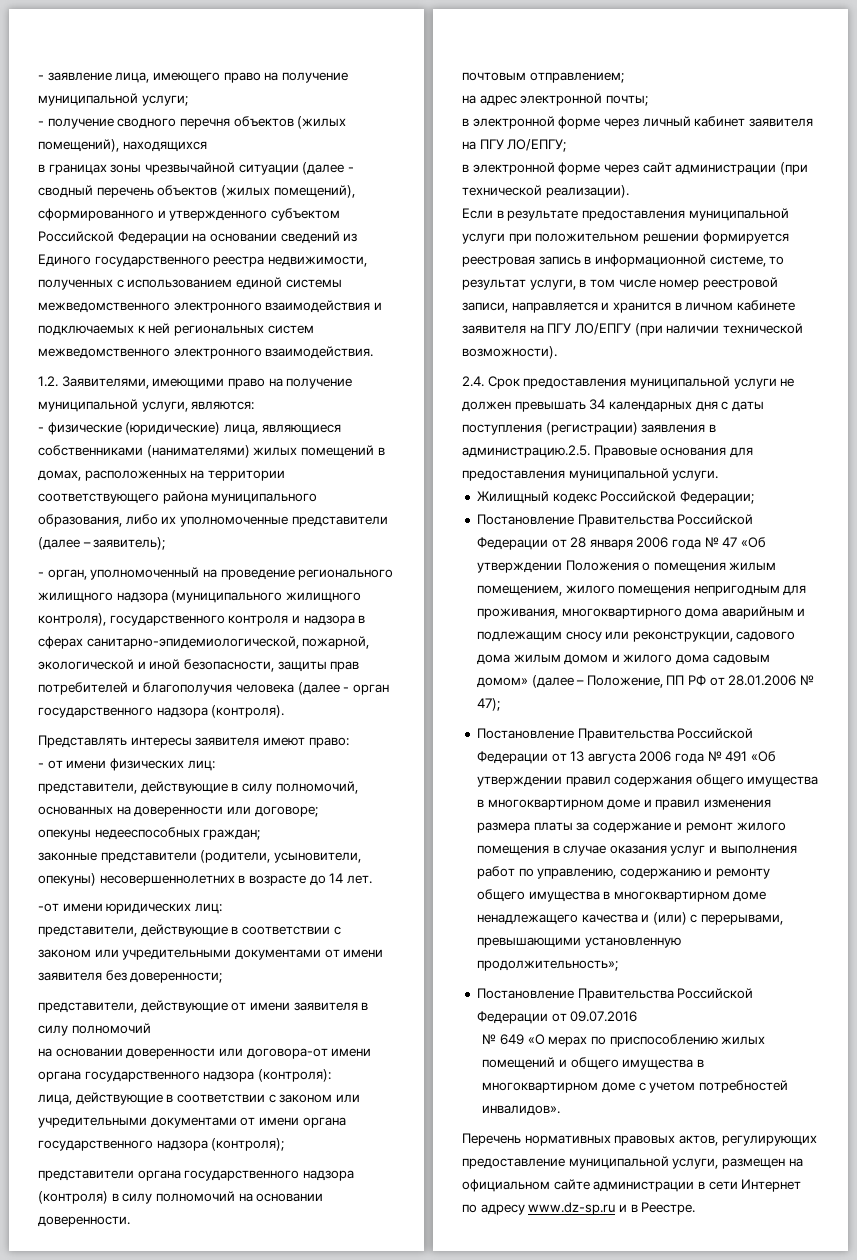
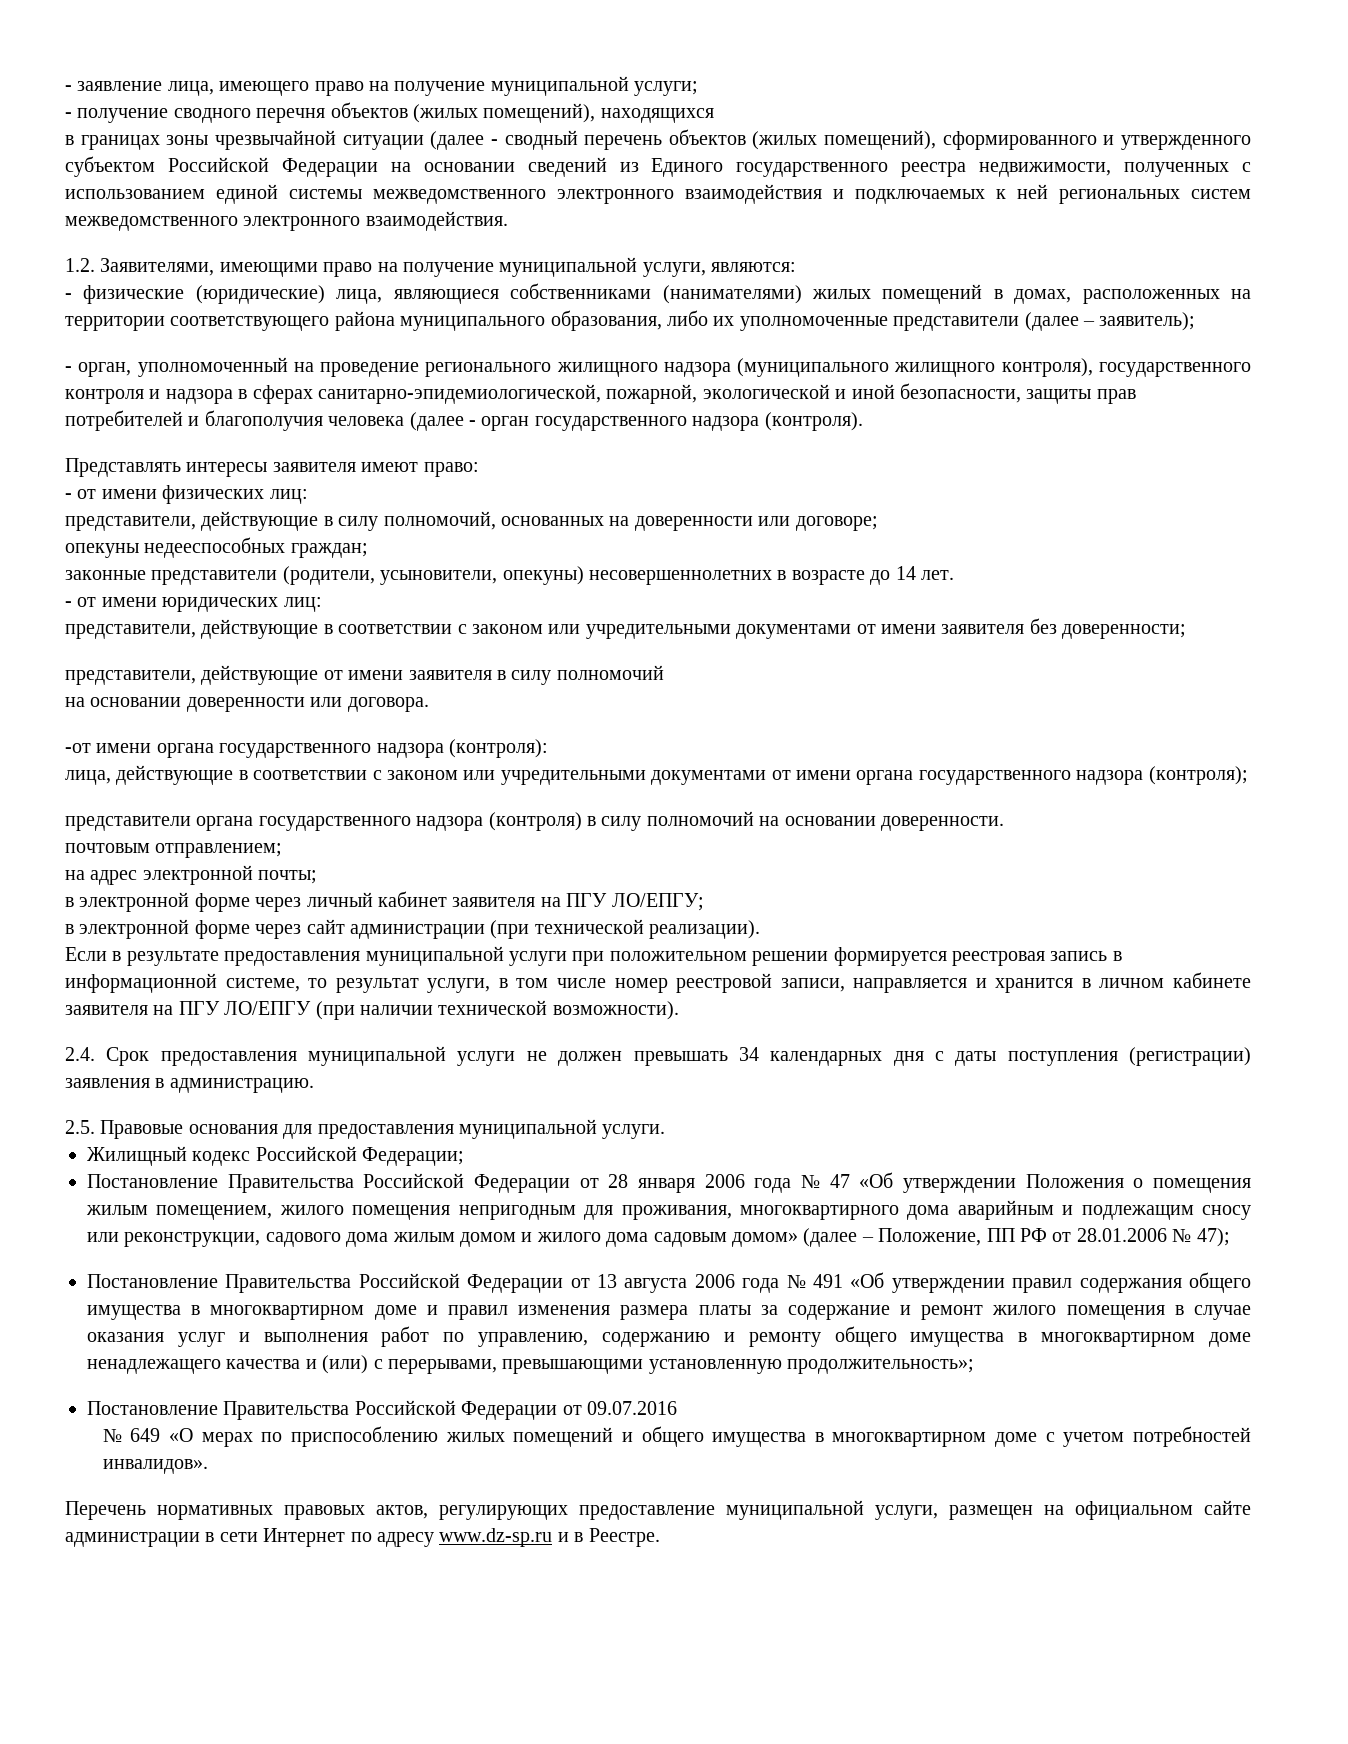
- -от имени юридических лиц:
+ - от имени юридических лиц:
- на основании доверенности или договора-от имени органа государственного надзора (контроля):
+ на основании доверенности или договора.
+ -от имени органа государственного надзора (контроля):
- 2.4. Срок предоставления муниципальной услуги не должен превышать 34 календарных дня с даты поступления (регистрации) заявления в администрацию.2.5. Правовые основания для предоставления муниципальной услуги.
+ 2.4. Срок предоставления муниципальной услуги не должен превышать 34 календарных дня с даты поступления (регистрации) заявления в администрацию.
+ 2.5. Правовые основания для предоставления муниципальной услуги.

